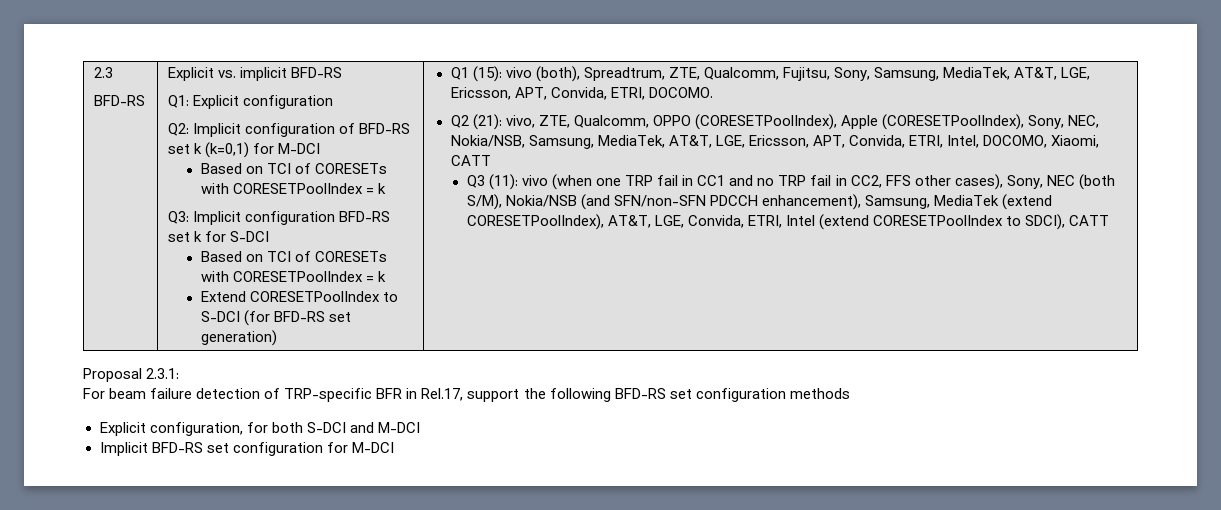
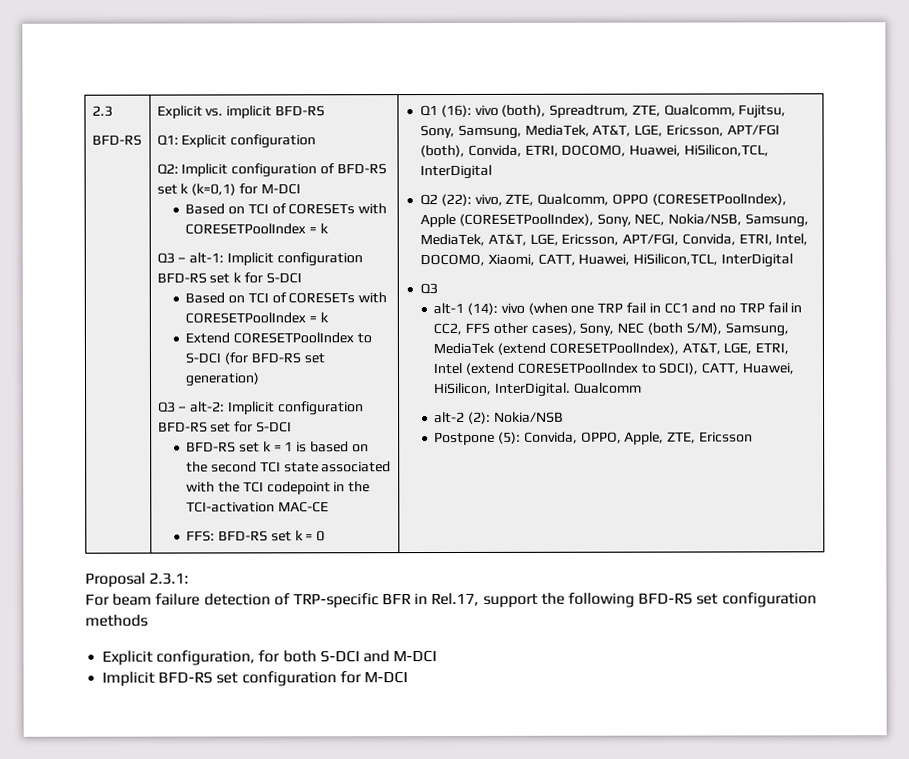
- Q3: Implicit configuration BFD-RS set k for S-DCI
+ Q3 – alt-1: Implicit configuration BFD-RS set k for S-DCI
+ Q3 – alt-2: Implicit configuration BFD-RS set for S-DCI
+ BFD-RS set k = 1 is based on the second TCI state associated with the TCI codepoint in the TCI-activation MAC-CE
+ FFS: BFD-RS set k = 0
- Q1 (15): vivo (both), Spreadtrum, ZTE, Qualcomm, Fujitsu, Sony, Samsung, MediaTek, AT&T, LGE, Ericsson, APT, Convida, ETRI, DOCOMO.
+ Q1 (16): vivo (both), Spreadtrum, ZTE, Qualcomm, Fujitsu, Sony, Samsung, MediaTek, AT&T, LGE, Ericsson, APT/FGI (both), Convida, ETRI, DOCOMO, Huawei, HiSilicon,TCL, InterDigital
- Q2 (21): vivo, ZTE, Qualcomm, OPPO (CORESETPoolIndex), Apple (CORESETPoolIndex), Sony, NEC, Nokia/NSB, Samsung, MediaTek, AT&T, LGE, Ericsson, APT, Convida, ETRI, Intel, DOCOMO, Xiaomi, CATT
- Q3 (11): vivo (when one TRP fail in CC1 and no TRP fail in CC2, FFS other cases), Sony, NEC (both S/M), Nokia/NSB (and SFN/non-SFN PDCCH enhancement), Samsung, MediaTek (extend CORESETPoolIndex), AT&T, LGE, Convida, ETRI, Intel (extend CORESETPoolIndex to SDCI), CATT
+ Q2 (22): vivo, ZTE, Qualcomm, OPPO (CORESETPoolIndex), Apple (CORESETPoolIndex), Sony, NEC, Nokia/NSB, Samsung, MediaTek, AT&T, LGE, Ericsson, APT/FGI, Convida, ETRI, Intel, DOCOMO, Xiaomi, CATT, Huawei, HiSilicon,TCL, InterDigital
+ Q3
+ alt-1 (14): vivo (when one TRP fail in CC1 and no TRP fail in CC2, FFS other cases), Sony, NEC (both S/M), Samsung, MediaTek (extend CORESETPoolIndex), AT&T, LGE, ETRI, Intel (extend CORESETPoolIndex to SDCI), CATT, Huawei, HiSilicon, InterDigital. Qualcomm
+ alt-2 (2): Nokia/NSB
+ Postpone (5): Convida, OPPO, Apple, ZTE, Ericsson

